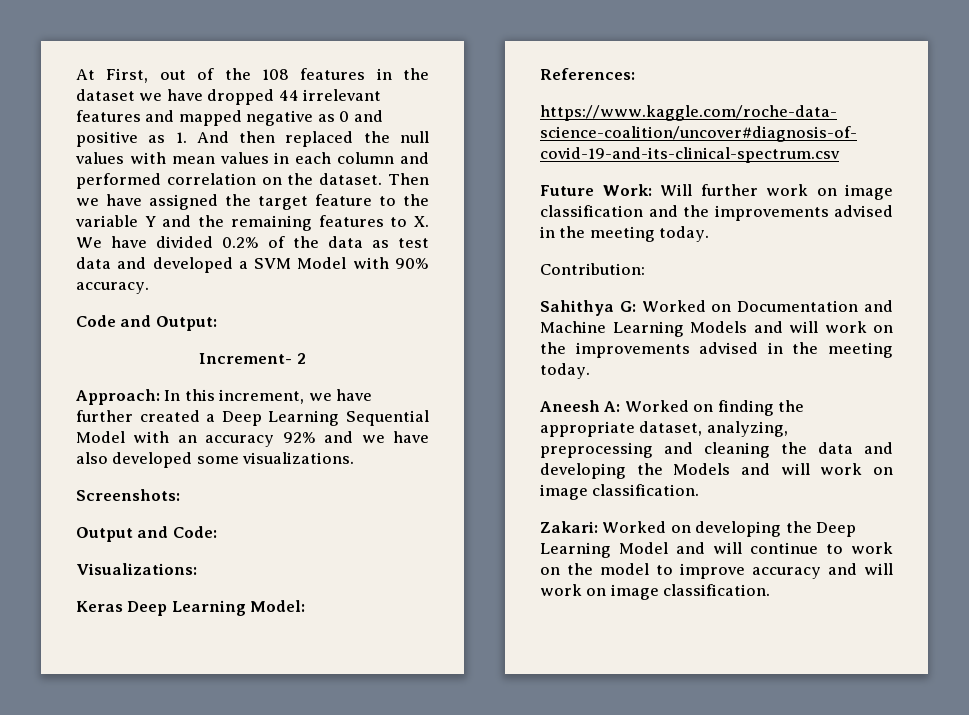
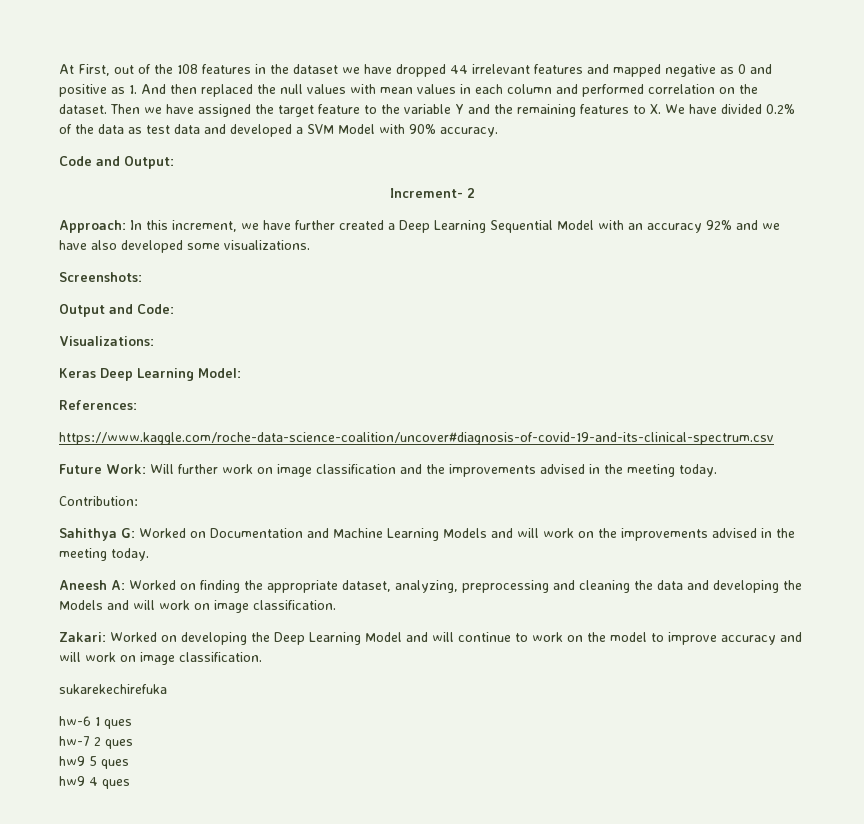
+ sukarekechirefuka
+ hw-6 1 ques
+ hw-7 2 ques
+ hw9 5 ques
+ hw9 4 ques

